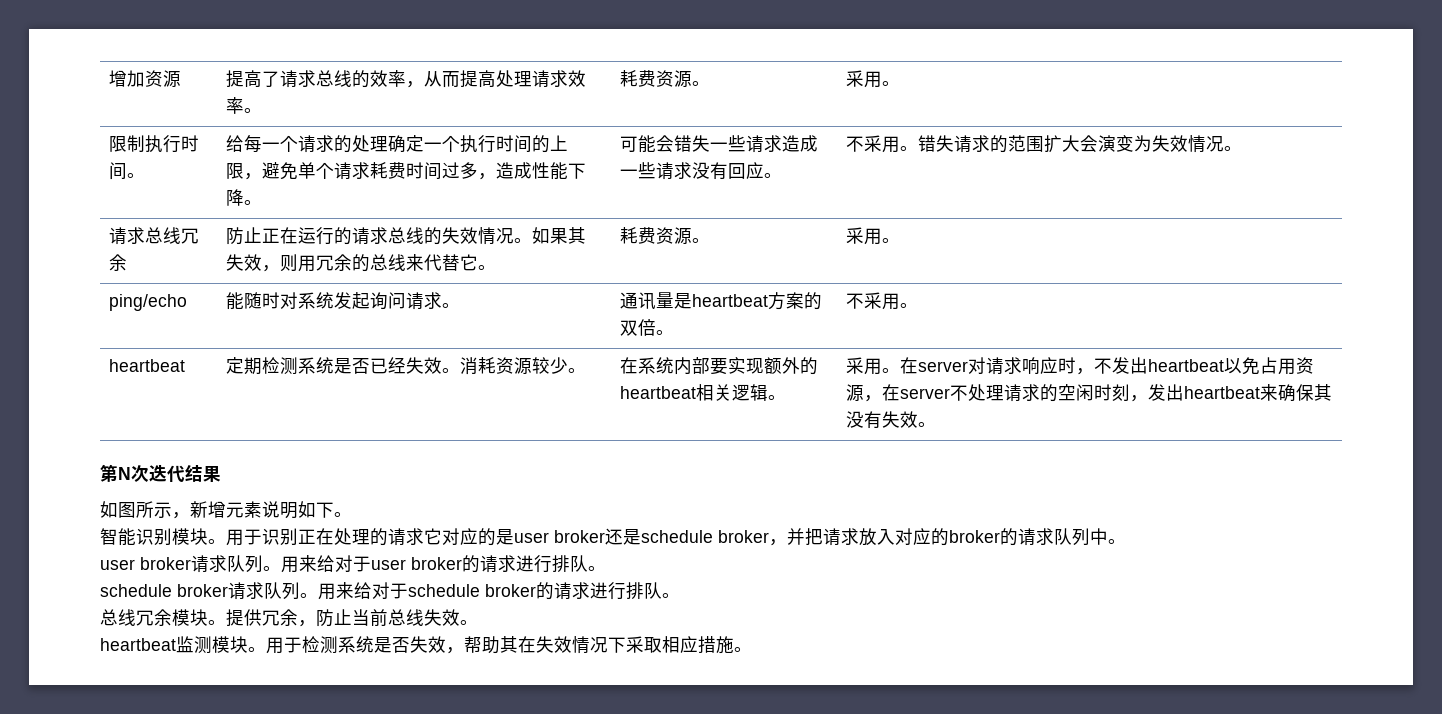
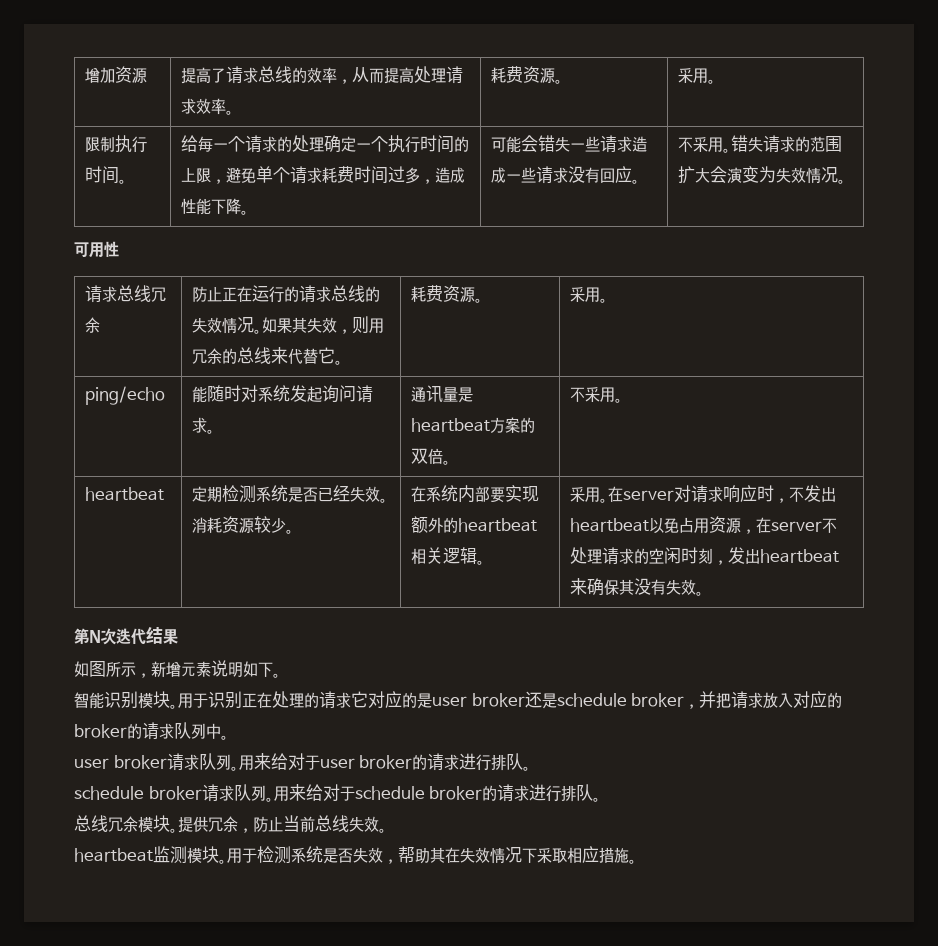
+ 可用性

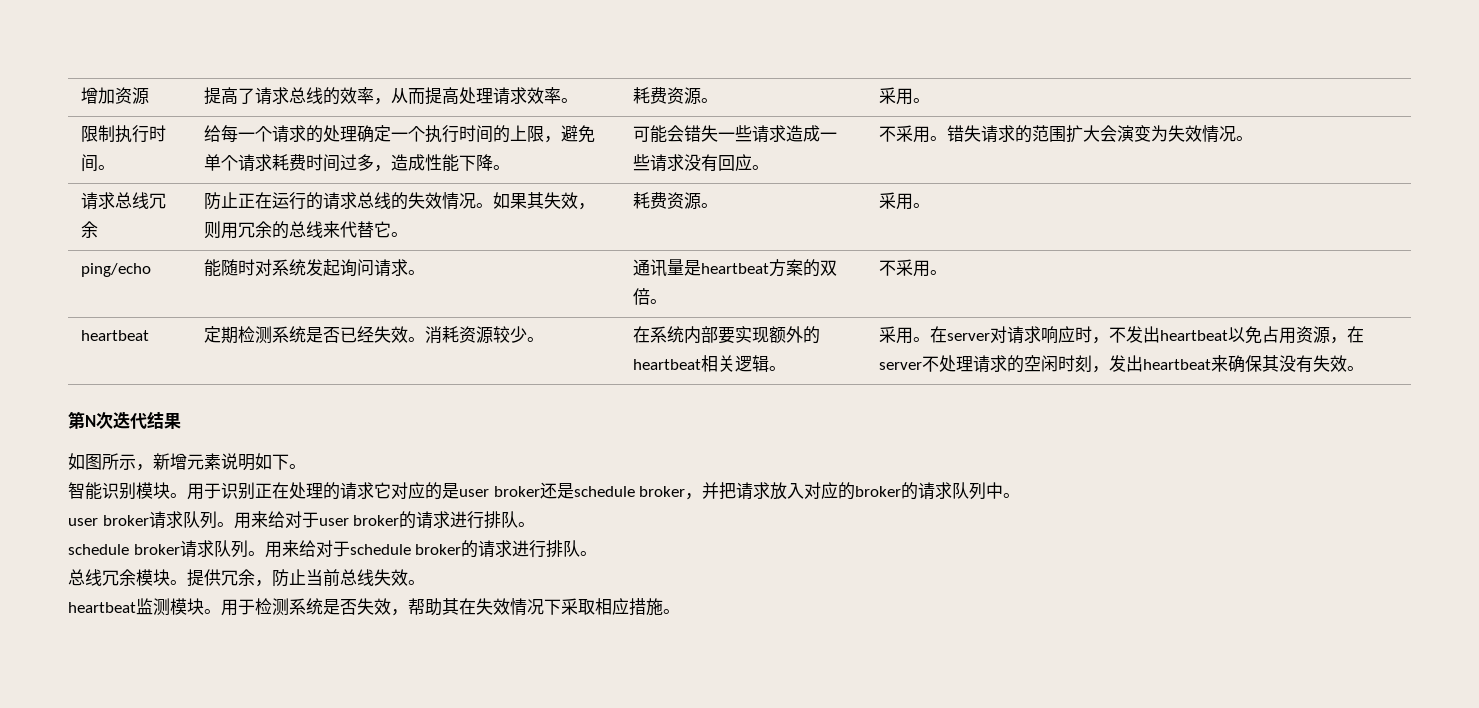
- 可用性

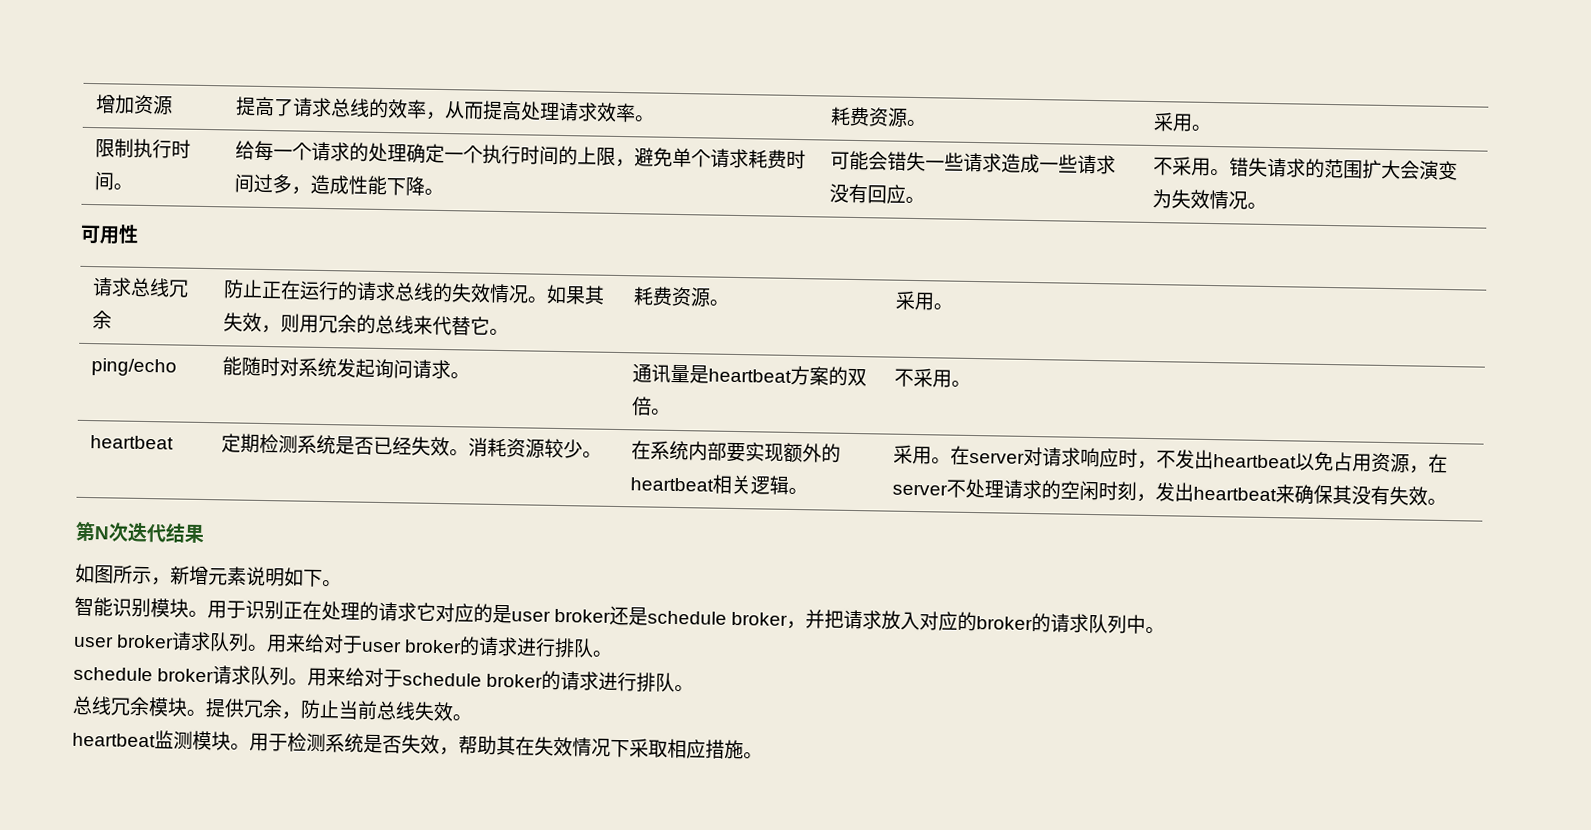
+ 可用性

